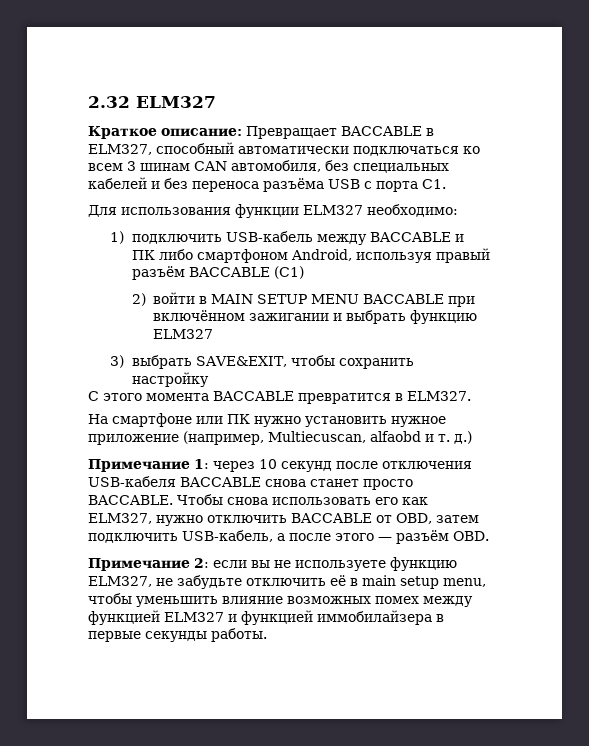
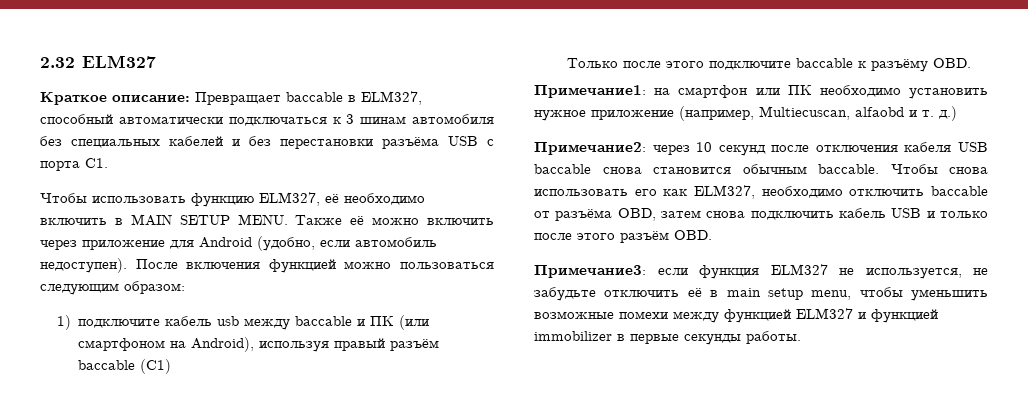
- Краткое описание: Превращает BACCABLE в ELM327, способный автоматически подключаться ко всем 3 шинам CAN автомобиля, без специальных кабелей и без переноса разъёма USB с порта C1.
+ Краткое описание: Превращает baccable в ELM327, способный автоматически подключаться к 3 шинам автомобиля без специальных кабелей и без перестановки разъёма USB с порта C1.
- Для использования функции ELM327 необходимо:
- 1) подключить USB-кабель между BACCABLE и ПК либо смартфоном Android, используя правый разъём BACCABLE (C1)
+ Чтобы использовать функцию ELM327, её необходимо включить в MAIN SETUP MENU. Также её можно включить через приложение для Android (удобно, если автомобиль недоступен). После включения функцией можно пользоваться следующим образом:
+ 1) подключите кабель usb между baccable и ПК (или смартфоном на Android), используя правый разъём baccable (C1)
- 2) войти в MAIN SETUP MENU BACCABLE при включённом зажигании и выбрать функцию ELM327
- 3) выбрать SAVE&EXIT, чтобы сохранить настройку
- С этого момента BACCABLE превратится в ELM327.
- На смартфоне или ПК нужно установить нужное приложение (например, Multiecuscan, alfaobd и т. д.)
+ Только после этого подключите baccable к разъёму OBD.
+ Примечание1: на смартфон или ПК необходимо установить нужное приложение (например, Multiecuscan, alfaobd и т. д.)
- Примечание 1: через 10 секунд после отключения USB-кабеля BACCABLE снова станет просто BACCABLE.
+ Примечание2: через 10 секунд после отключения кабеля USB baccable снова становится обычным baccable.
- Чтобы снова использовать его как ELM327, нужно отключить BACCABLE от OBD, затем подключить USB-кабель, а после этого — разъём OBD.
+ Чтобы снова использовать его как ELM327, необходимо отключить baccable от разъёма OBD, затем снова подключить кабель USB и только после этого разъём OBD.
- Примечание 2: если вы не используете функцию ELM327, не забудьте отключить её в main setup menu, чтобы уменьшить влияние возможных помех между функцией ELM327 и функцией иммобилайзера в первые секунды работы.
+ Примечание3: если функция ELM327 не используется, не забудьте отключить её в main setup menu, чтобы уменьшить возможные помехи между функцией ELM327 и функцией immobilizer в первые секунды работы.

